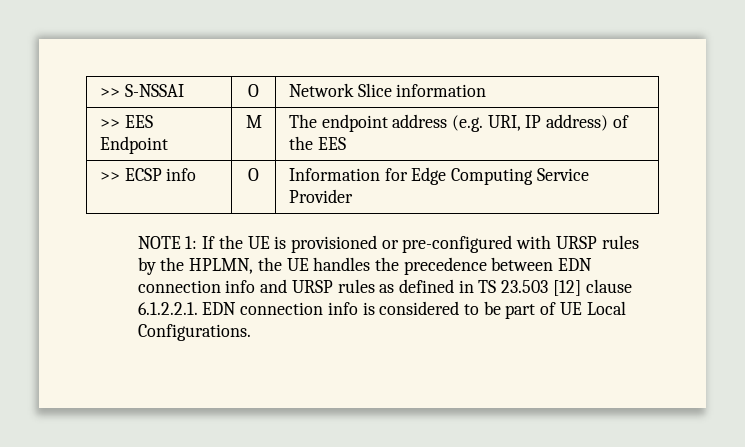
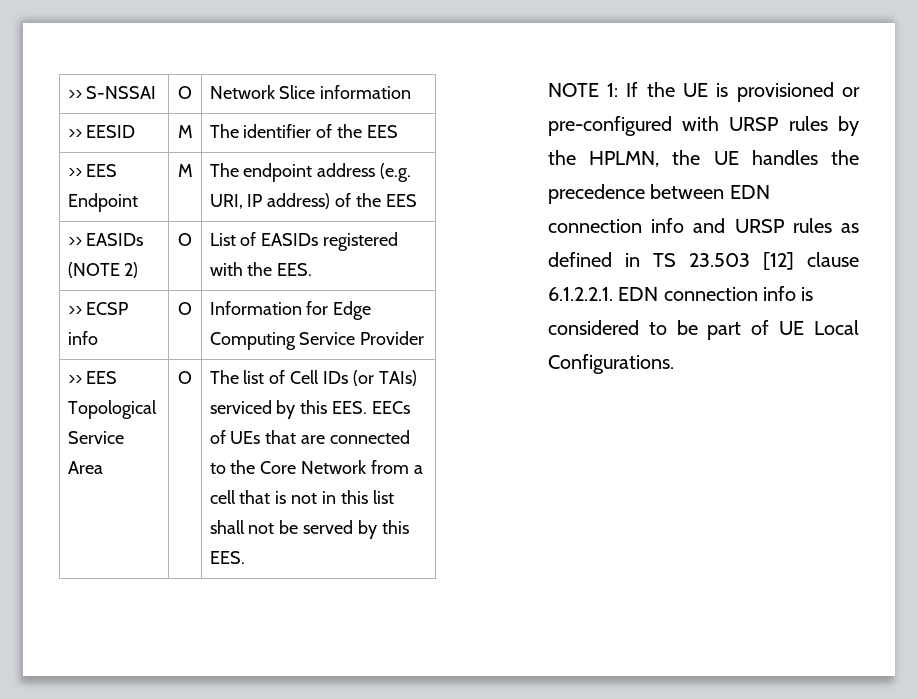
+ >> EESID | M | The identifier of the EES
+ >> EASIDs (NOTE 2) | O | List of EASIDs registered with the EES.
+ >> EES Topological Service Area | O | The list of Cell IDs (or TAIs) serviced by this EES. EECs of UEs that are connected to the Core Network from a cell that is not in this list shall not be served by this EES.

